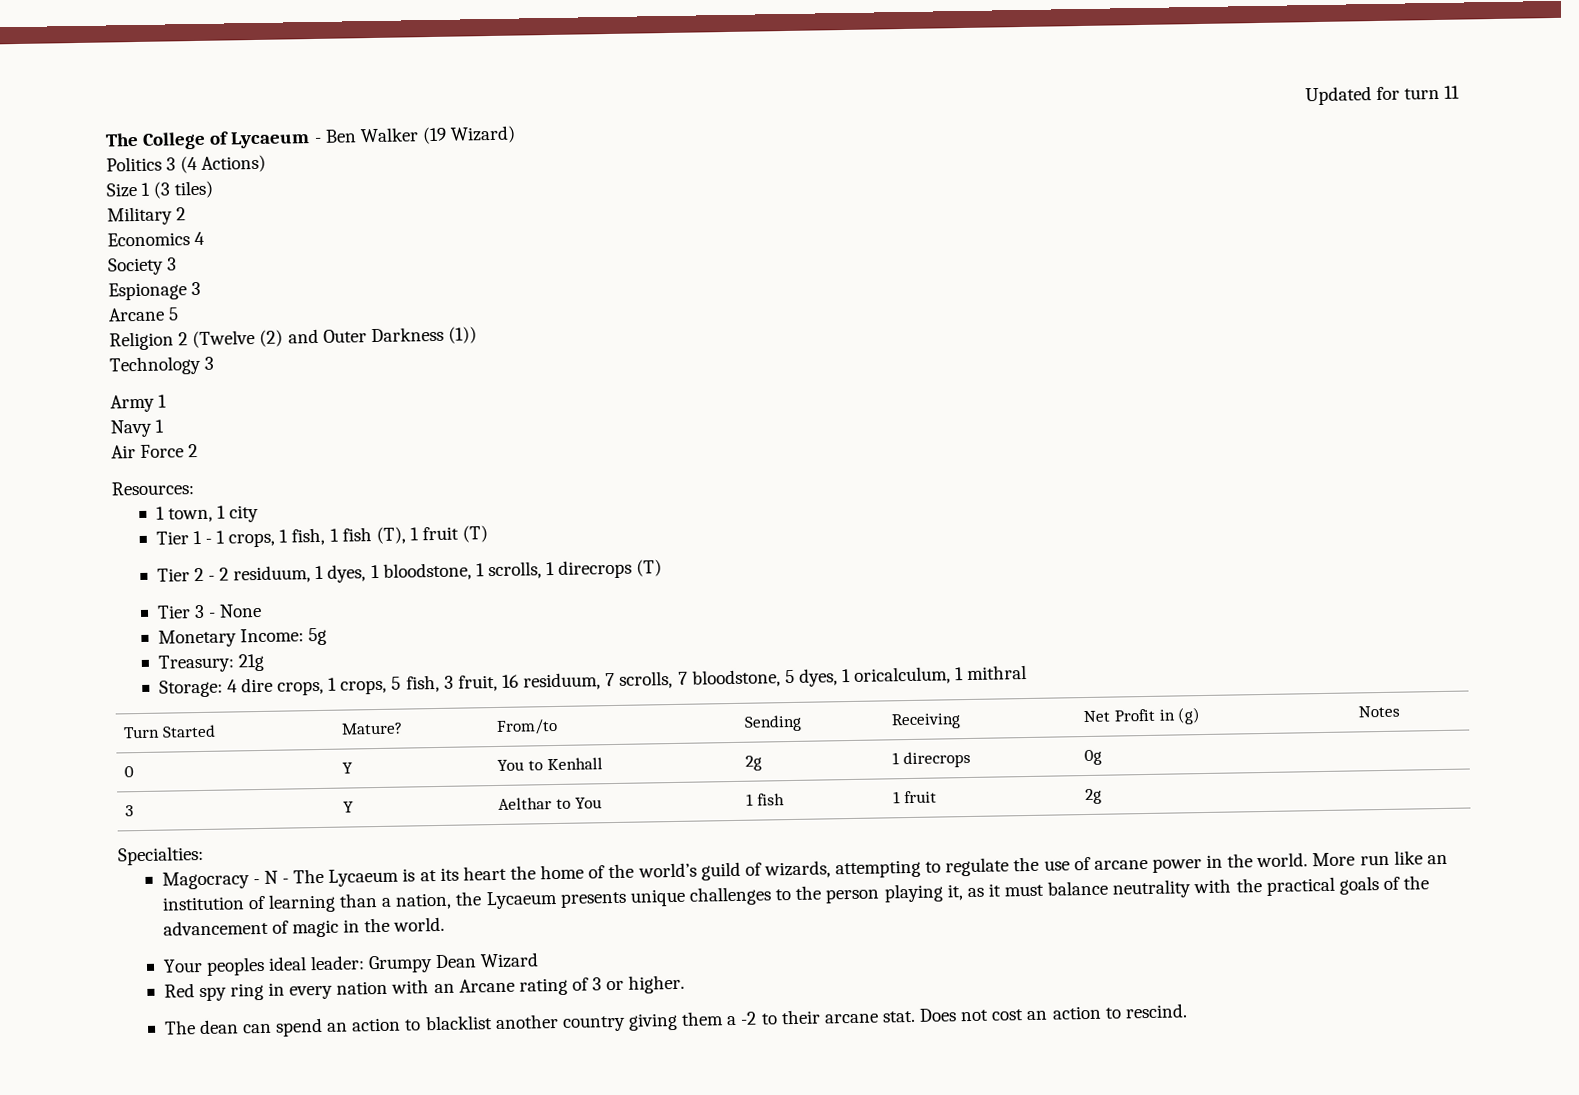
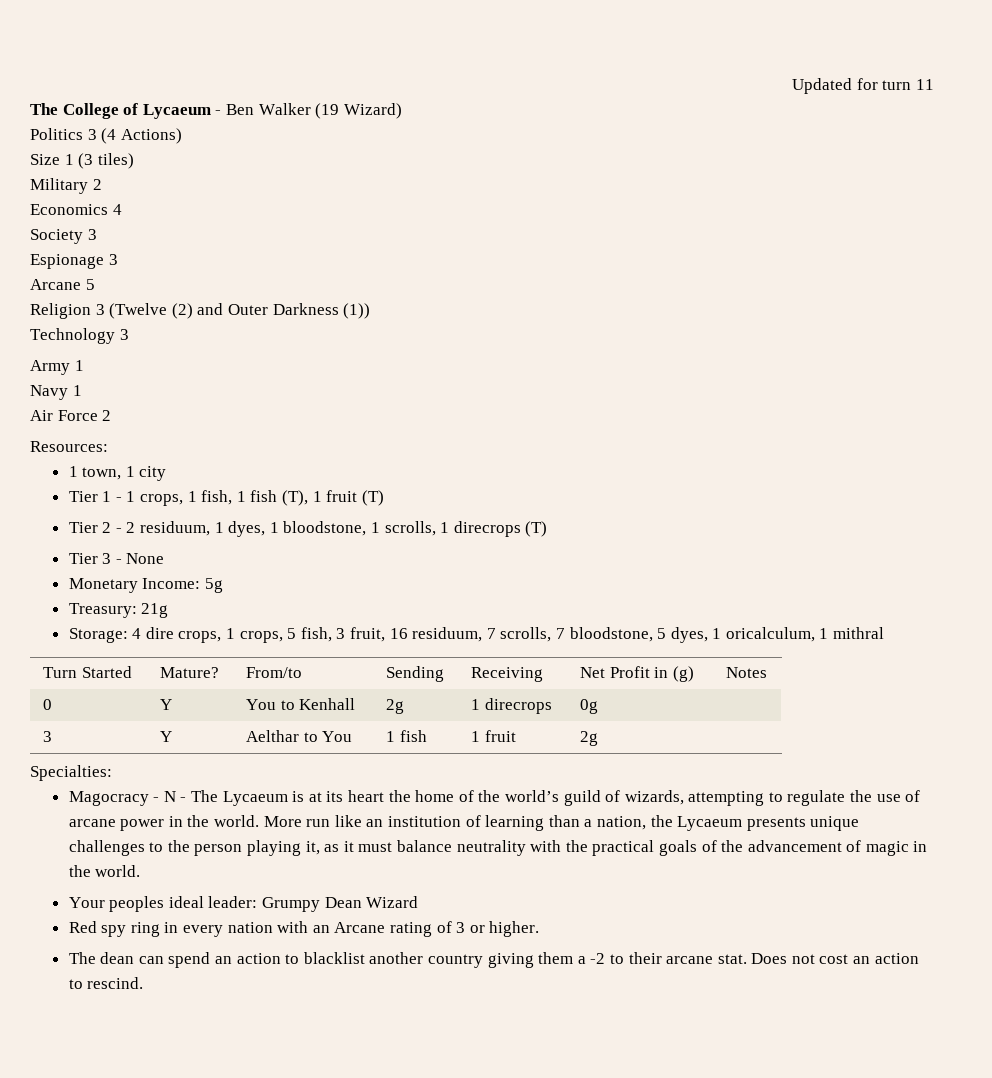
- Religion 2 (Twelve (2) and Outer Darkness (1))
+ Religion 3 (Twelve (2) and Outer Darkness (1))

